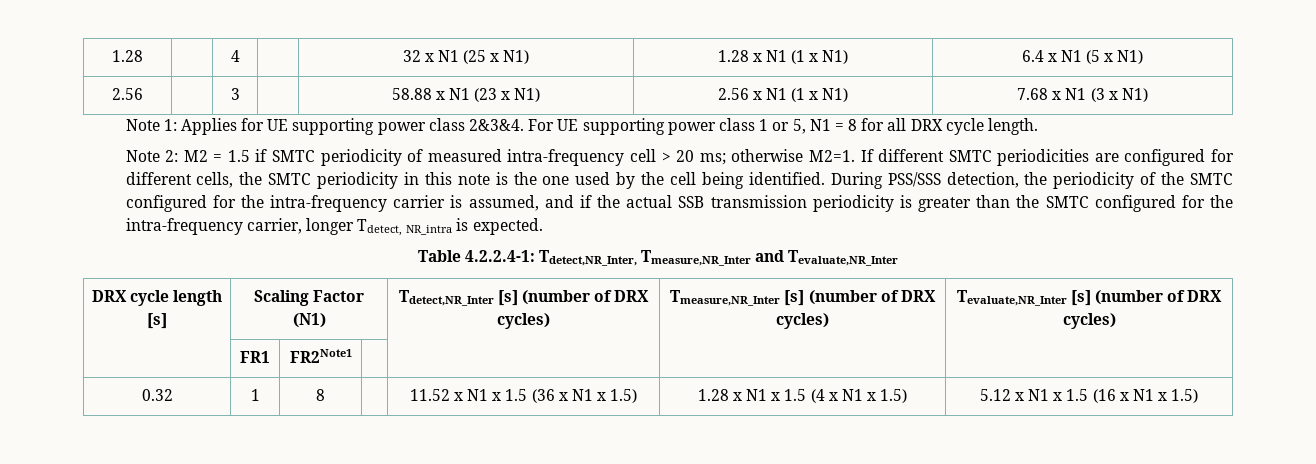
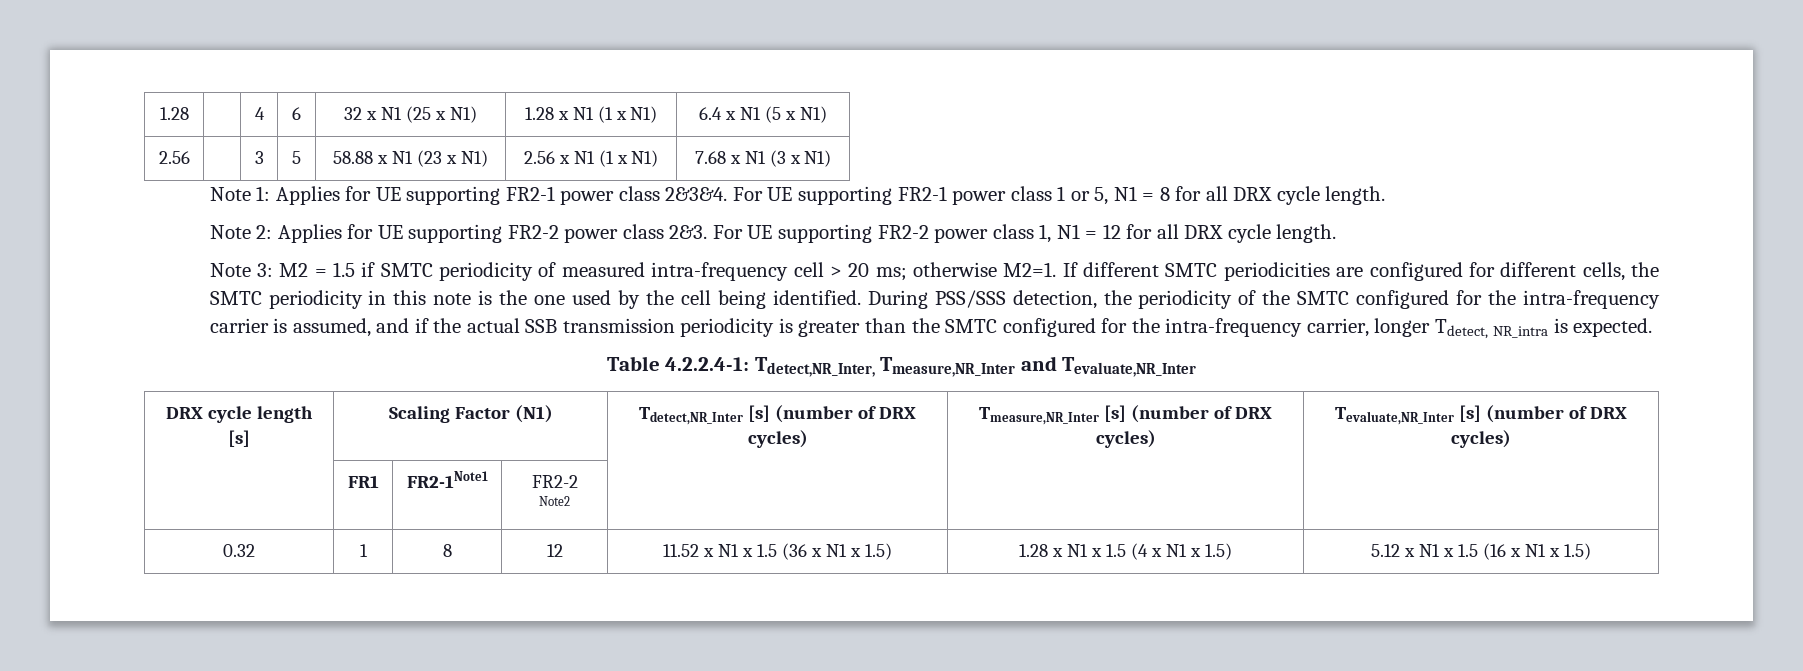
- 1.28 | | 4 | | 32 x N1 (25 x N1) | 1.28 x N1 (1 x N1) | 6.4 x N1 (5 x N1)
+ 1.28 | | 4 | 6 | 32 x N1 (25 x N1) | 1.28 x N1 (1 x N1) | 6.4 x N1 (5 x N1)
- 2.56 | | 3 | | 58.88 x N1 (23 x N1) | 2.56 x N1 (1 x N1) | 7.68 x N1 (3 x N1)
+ 2.56 | | 3 | 5 | 58.88 x N1 (23 x N1) | 2.56 x N1 (1 x N1) | 7.68 x N1 (3 x N1)
- Note 1: Applies for UE supporting power class 2&3&4.
+ Note 1: Applies for UE supporting FR2-1 power class 2&3&4.
- For UE supporting power class 1 or 5, N1 = 8 for all DRX cycle length.
+ For UE supporting FR2-1 power class 1 or 5, N1 = 8 for all DRX cycle length.
- Note 2: M2 = 1.5 if SMTC periodicity of measured intra-frequency cell > 20 ms; otherwise M2=1.
+ Note 2: Applies for UE supporting FR2-2 power class 2&3. For UE supporting FR2-2 power class 1, N1 = 12 for all DRX cycle length.
+ Note 3: M2 = 1.5 if SMTC periodicity of measured intra-frequency cell > 20 ms; otherwise M2=1.
- | FR1 | FR2Note1 | | | |
+ | FR1 | FR2-1Note1 | FR2-2 Note2 | | |
- 0.32 | 1 | 8 | | 11.52 x N1 x 1.5 (36 x N1 x 1.5) | 1.28 x N1 x 1.5 (4 x N1 x 1.5) | 5.12 x N1 x 1.5 (16 x N1 x 1.5)
+ 0.32 | 1 | 8 | 12 | 11.52 x N1 x 1.5 (36 x N1 x 1.5) | 1.28 x N1 x 1.5 (4 x N1 x 1.5) | 5.12 x N1 x 1.5 (16 x N1 x 1.5)

